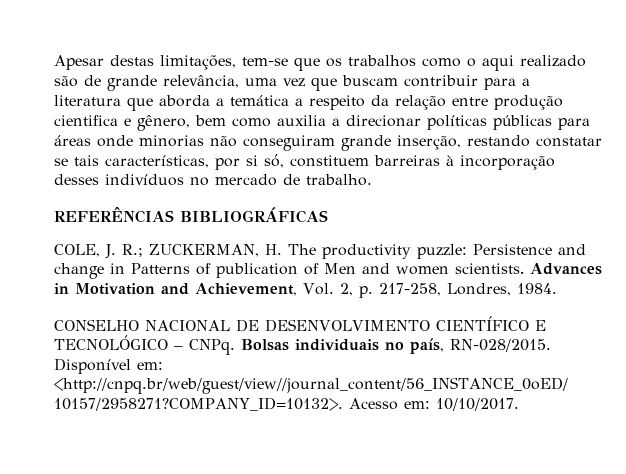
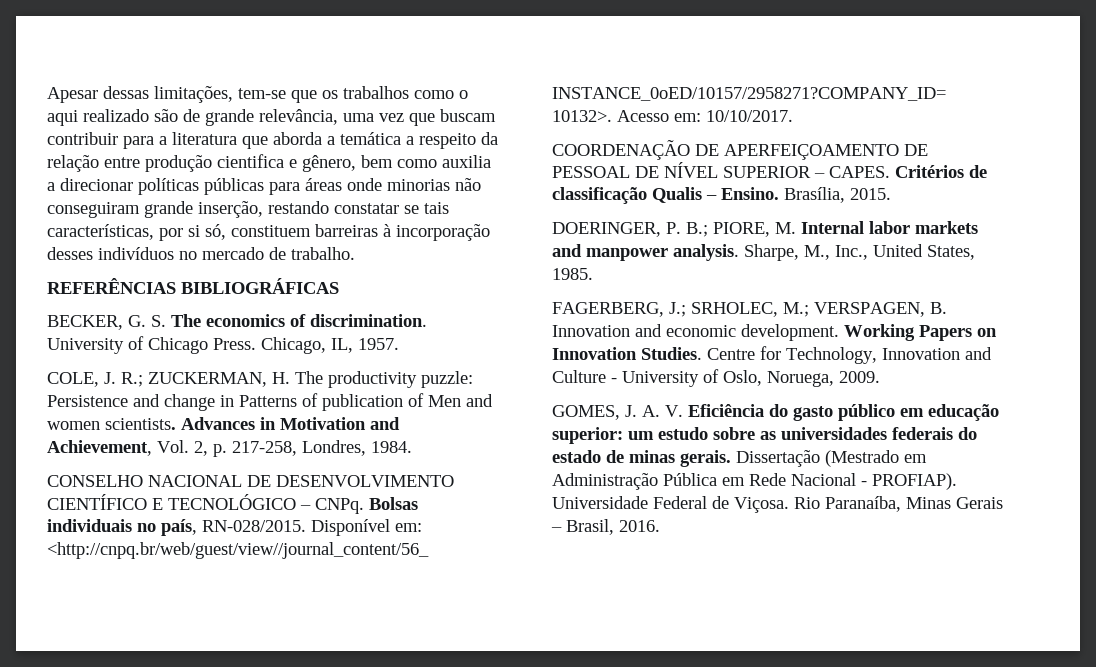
- Apesar destas limitações, tem-se que os trabalhos como o aqui realizado são de grande relevância, uma vez que buscam contribuir para a literatura que aborda a temática a respeito da relação entre produção cientifica e gênero, bem como auxilia a direcionar políticas públicas para áreas onde minorias não conseguiram grande inserção, restando constatar se tais características, por si só, constituem barreiras à incorporação desses indivíduos no mercado de trabalho.
+ Apesar dessas limitações, tem-se que os trabalhos como o aqui realizado são de grande relevância, uma vez que buscam contribuir para a literatura que aborda a temática a respeito da relação entre produção cientifica e gênero, bem como auxilia a direcionar políticas públicas para áreas onde minorias não conseguiram grande inserção, restando constatar se tais características, por si só, constituem barreiras à incorporação desses indivíduos no mercado de trabalho.
+ BECKER, G. S. The economics of discrimination. University of Chicago Press. Chicago, IL, 1957.
+ COORDENAÇÃO DE APERFEIÇOAMENTO DE PESSOAL DE NÍVEL SUPERIOR – CAPES. Critérios de classificação Qualis – Ensino. Brasília, 2015.
+ DOERINGER, P. B.; PIORE, M. Internal labor markets and manpower analysis. Sharpe, M., Inc., United States, 1985.
+ FAGERBERG, J.; SRHOLEC, M.; VERSPAGEN, B. Innovation and economic development. Working Papers on Innovation Studies. Centre for Technology, Innovation and Culture - University of Oslo, Noruega, 2009.
+ GOMES, J. A. V. Eficiência do gasto público em educação superior: um estudo sobre as universidades federais do estado de minas gerais. Dissertação (Mestrado em Administração Pública em Rede Nacional - PROFIAP). Universidade Federal de Viçosa. Rio Paranaíba, Minas Gerais – Brasil, 2016.

